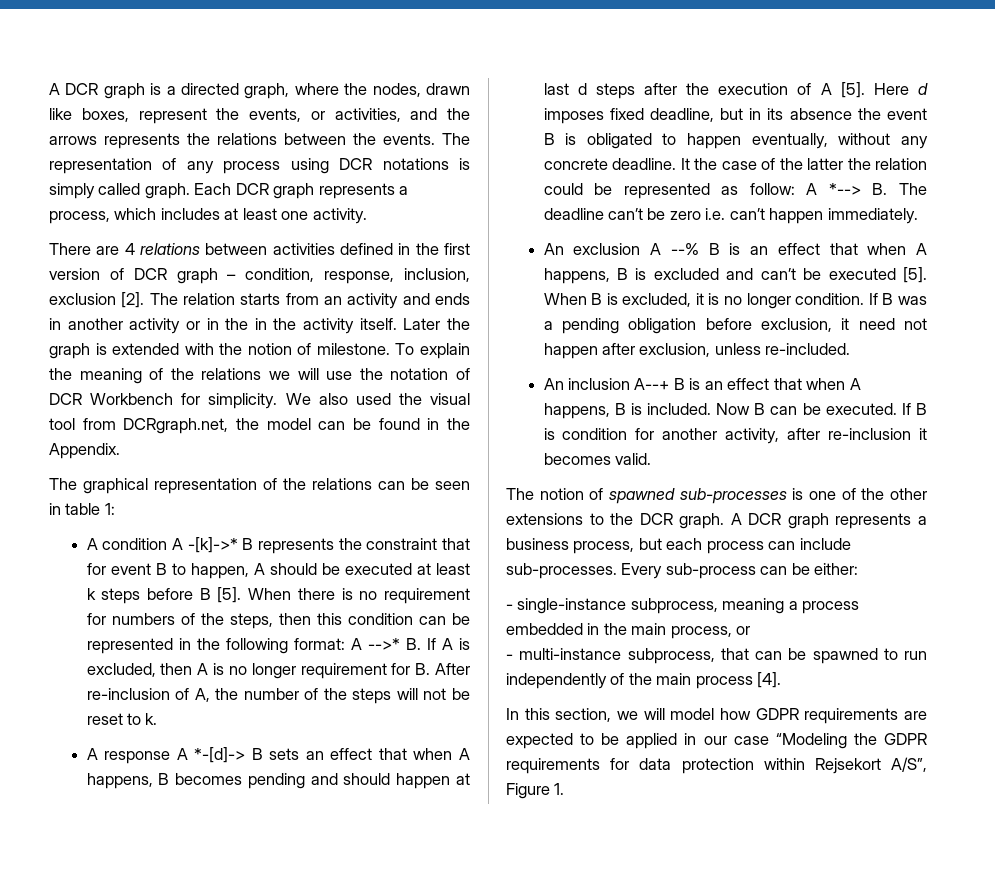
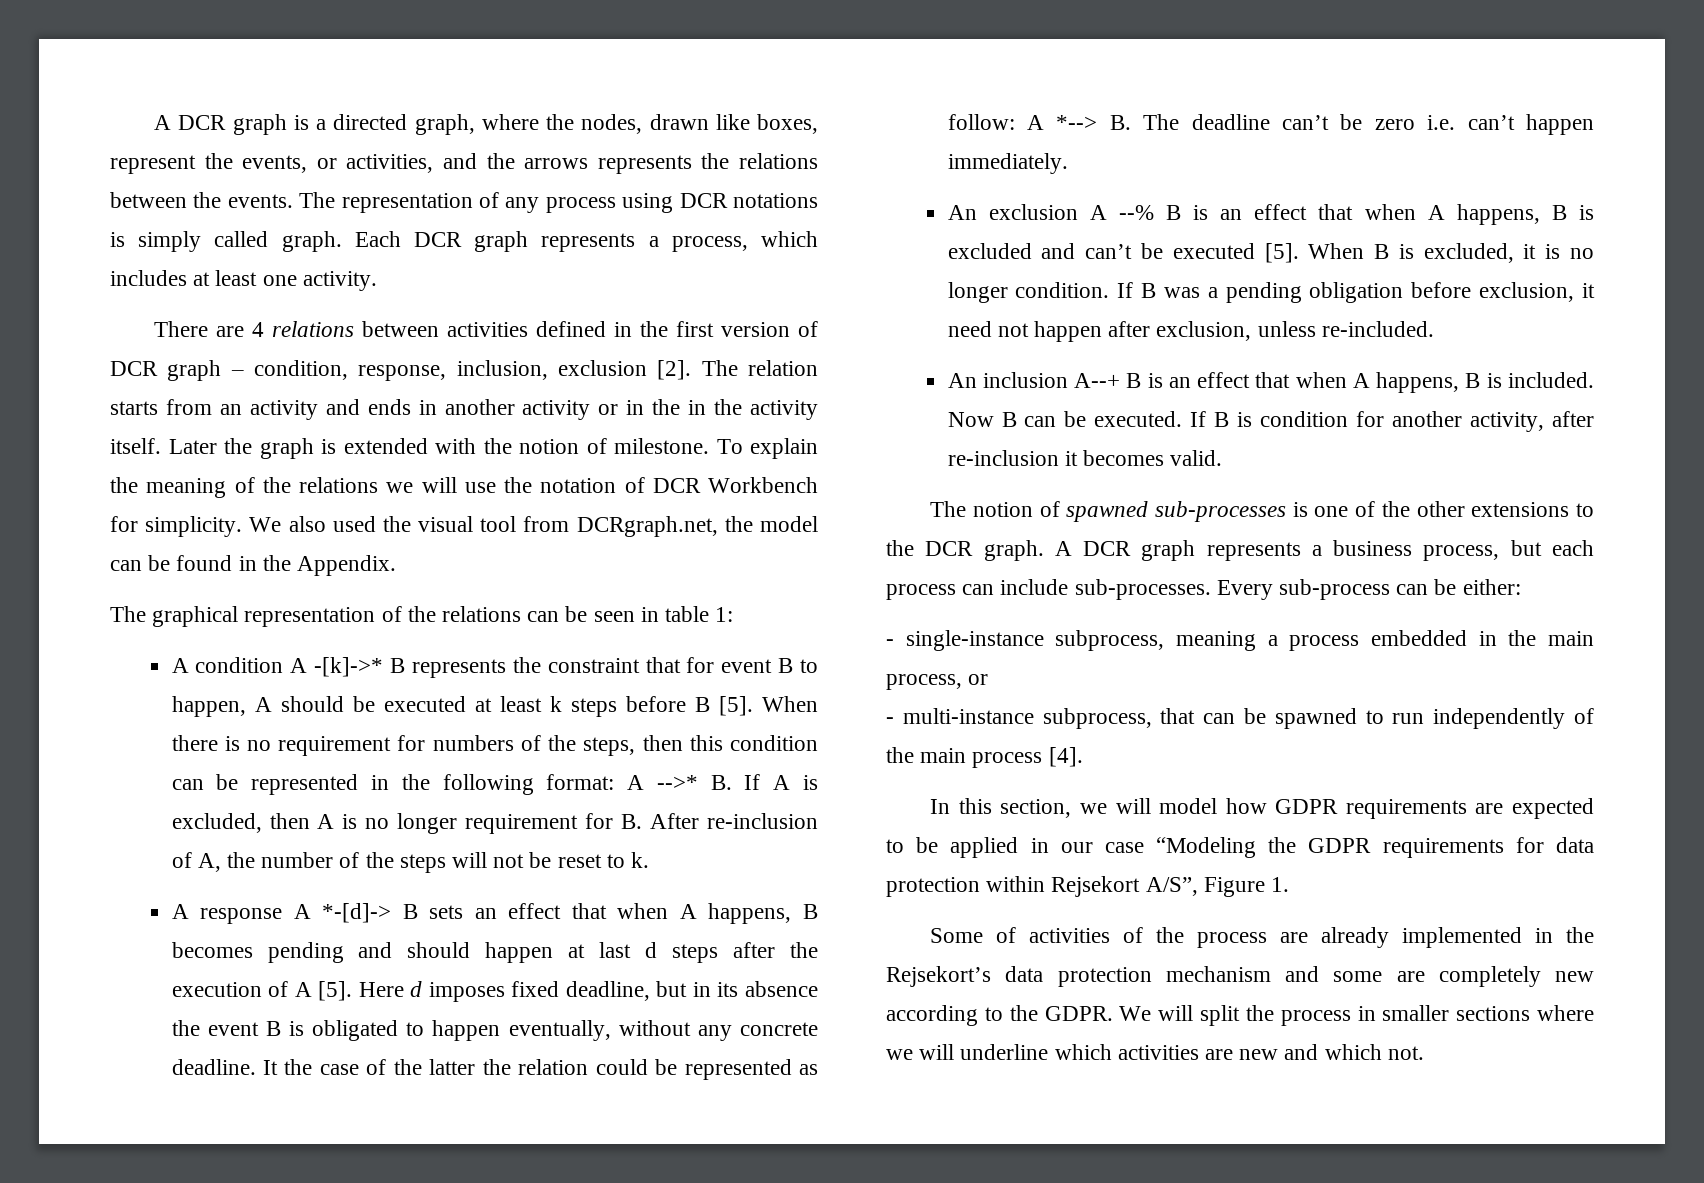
+ Some of activities of the process are already implemented in the Rejsekort’s data protection mechanism and some are completely new according to the GDPR. We will split the process in smaller sections where we will underline which activities are new and which not.

